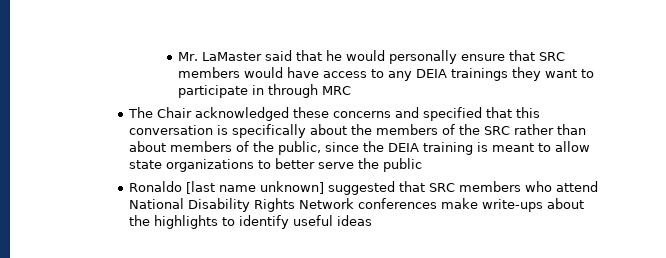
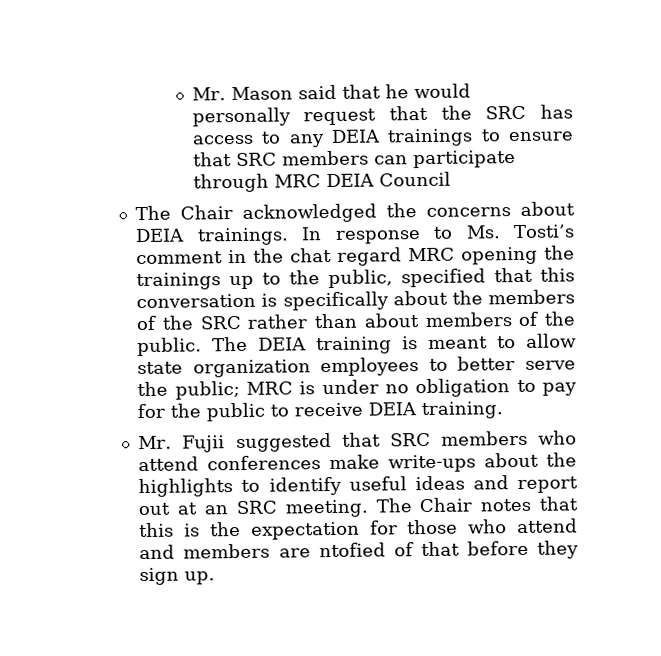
- Mr. LaMaster said that he would personally ensure that SRC members would have access to any DEIA trainings they want to participate in through MRC
+ Mr. Mason said that he would personally request that the SRC has access to any DEIA trainings to ensure that SRC members can participate through MRC DEIA Council
- The Chair acknowledged these concerns and specified that this conversation is specifically about the members of the SRC rather than about members of the public, since the DEIA training is meant to allow state organizations to better serve the public
- Ronaldo [last name unknown] suggested that SRC members who attend National Disability Rights Network conferences make write-ups about the highlights to identify useful ideas
+ The Chair acknowledged the concerns about DEIA trainings. In response to Ms. Tosti’s comment in the chat regard MRC opening the trainings up to the public, specified that this conversation is specifically about the members of the SRC rather than about members of the public. The DEIA training is meant to allow state organization employees to better serve the public; MRC is under no obligation to pay for the public to receive DEIA training.
+ Mr. Fujii suggested that SRC members who attend conferences make write-ups about the highlights to identify useful ideas and report out at an SRC meeting. The Chair notes that this is the expectation for those who attend and members are ntofied of that before they sign up.

